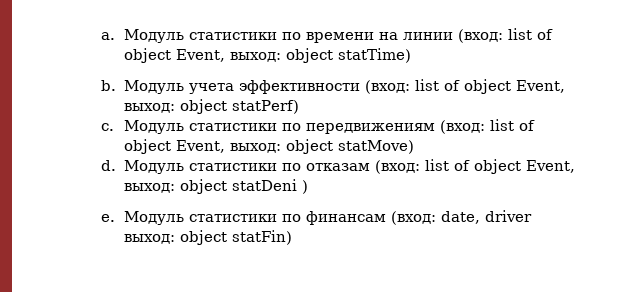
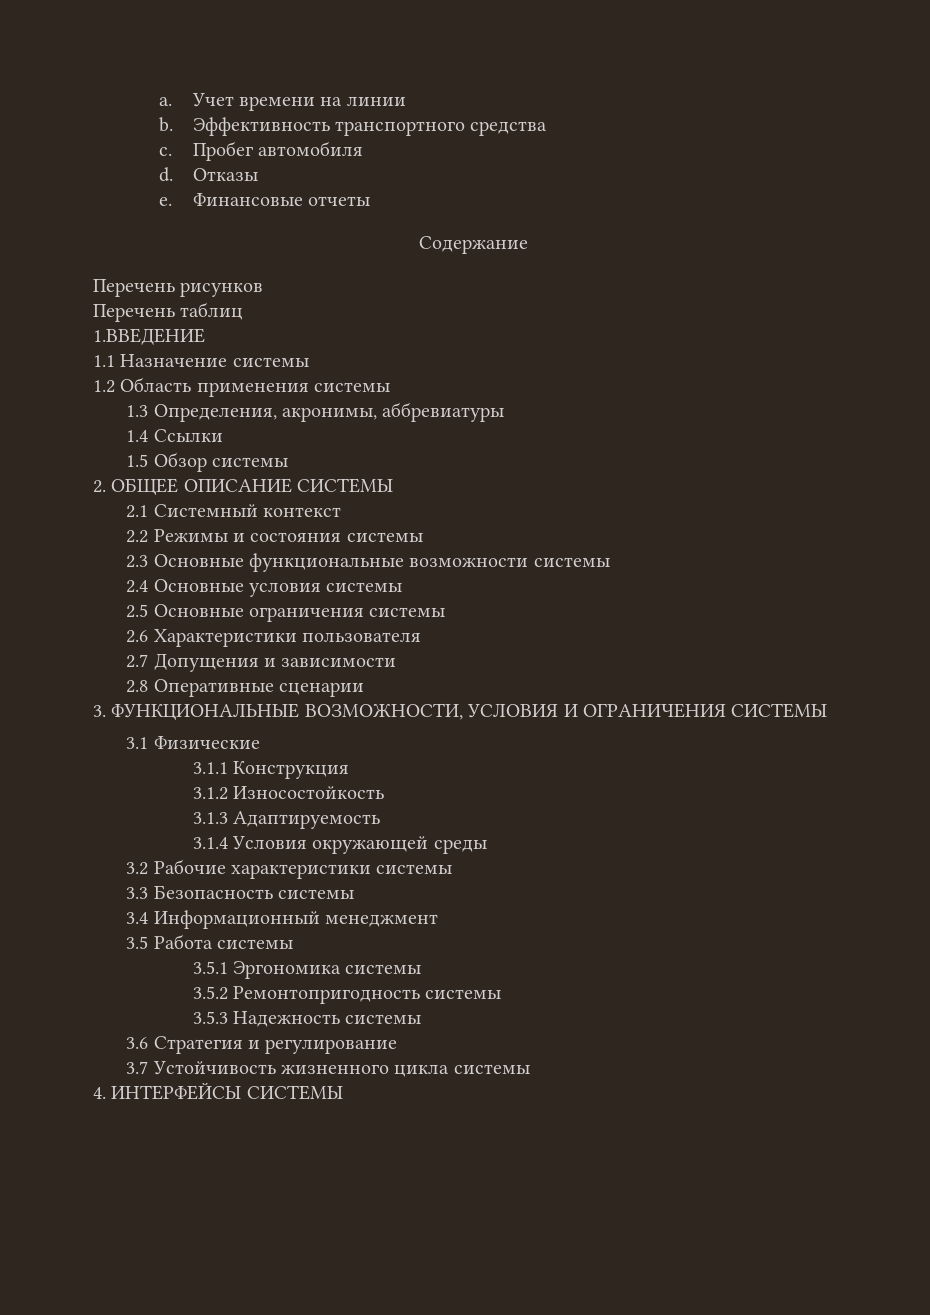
- Модуль статистики по времени на линии (вход: list of object Event, выход: object statTime)
- b. Модуль учета эффективности (вход: list of object Event, выход: object statPerf)
- c. Модуль статистики по передвижениям (вход: list of object Event, выход: object statMove)
- d. Модуль статистики по отказам (вход: list of object Event, выход: object statDeni )
- e. Модуль статистики по финансам (вход: date, driver выход: object statFin)
+ Учет времени на линии
+ b. Эффективность транспортного средства
+ c. Пробег автомобиля
+ d. Отказы
+ e. Финансовые отчеты
+ Содержание
+ Перечень рисунков
+ Перечень таблиц
+ 1.ВВЕДЕНИЕ
+ 1.1 Назначение системы
+ 1.2 Область применения системы
+ 1.3 Определения, акронимы, аббревиатуры
+ 1.4 Ссылки
+ 1.5 Обзор системы
+ 2. ОБЩЕЕ ОПИСАНИЕ СИСТЕМЫ
+ 2.1 Системный контекст
+ 2.2 Режимы и состояния системы
+ 2.3 Основные функциональные возможности системы
+ 2.4 Основные условия системы
+ 2.5 Основные ограничения системы
+ 2.6 Характеристики пользователя
+ 2.7 Допущения и зависимости
+ 2.8 Оперативные сценарии
+ 3. ФУНКЦИОНАЛЬНЫЕ ВОЗМОЖНОСТИ, УСЛОВИЯ И ОГРАНИЧЕНИЯ СИСТЕМЫ
+ 3.1 Физические
+ 3.1.1 Конструкция
+ 3.1.2 Износостойкость
+ 3.1.3 Адаптируемость
+ 3.1.4 Условия окружающей среды
+ 3.2 Рабочие характеристики системы
+ 3.3 Безопасность системы
+ 3.4 Информационный менеджмент
+ 3.5 Работа системы
+ 3.5.1 Эргономика системы
+ 3.5.2 Ремонтопригодность системы
+ 3.5.3 Надежность системы
+ 3.6 Стратегия и регулирование
+ 3.7 Устойчивость жизненного цикла системы
+ 4. ИНТЕРФЕЙСЫ СИСТЕМЫ

